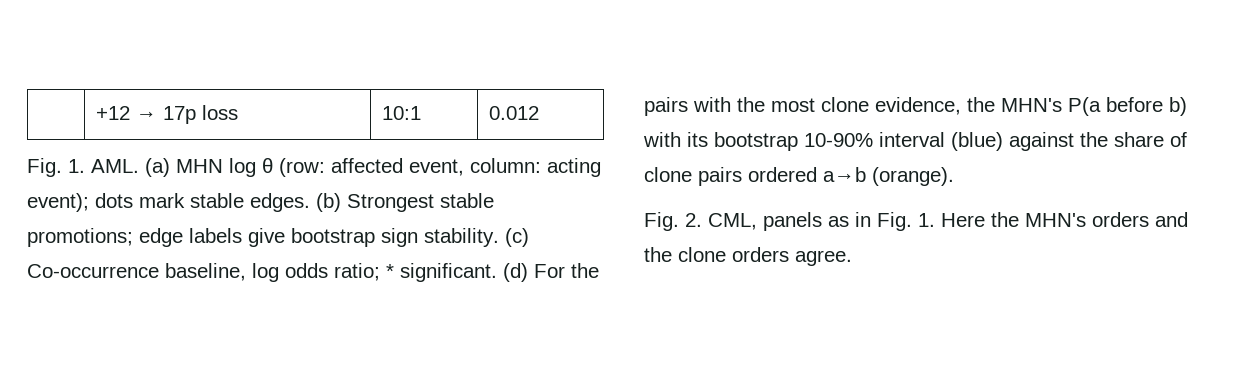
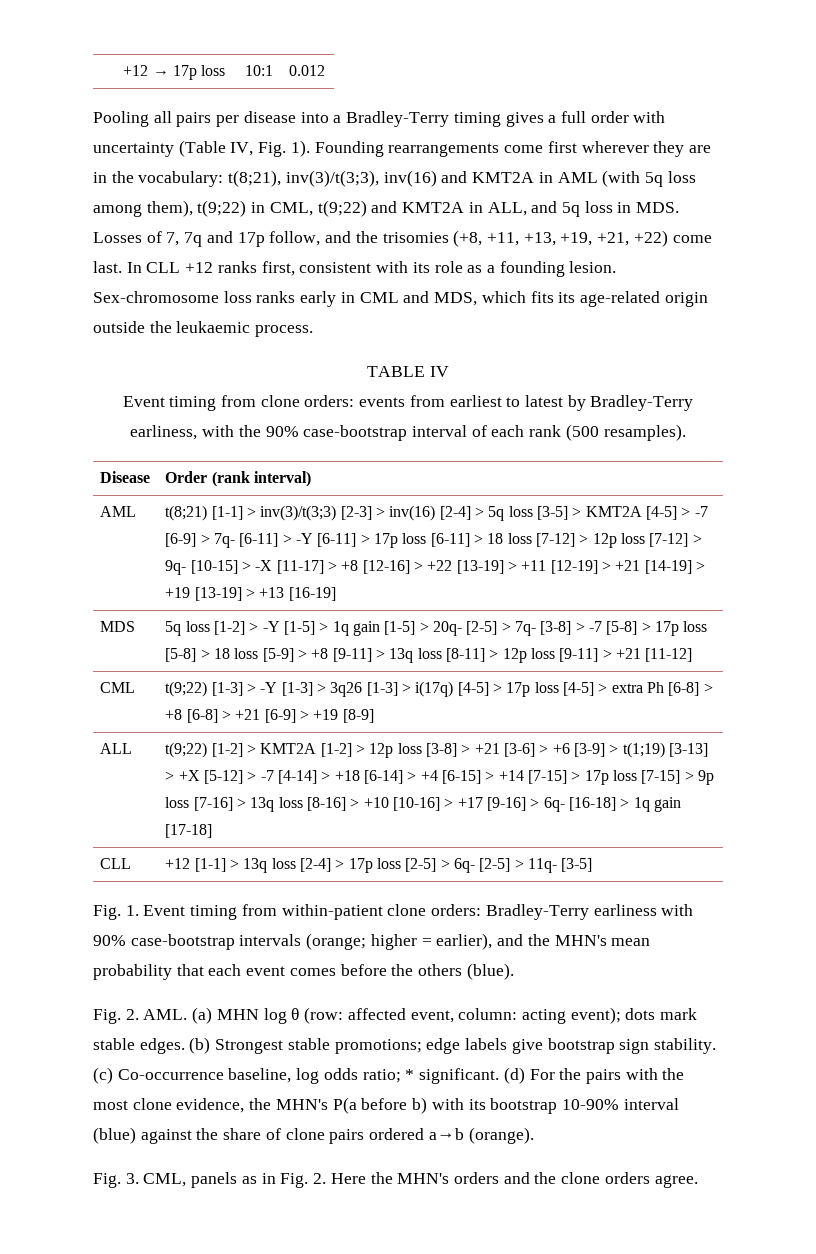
- Fig. 1. AML. (a) MHN log θ (row: affected event, column: acting event); dots mark stable edges.
+ Pooling all pairs per disease into a Bradley-Terry timing gives a full order with uncertainty (Table IV, Fig. 1). Founding rearrangements come first wherever they are in the vocabulary: t(8;21), inv(3)/t(3;3), inv(16) and KMT2A in AML (with 5q loss among them), t(9;22) in CML, t(9;22) and KMT2A in ALL, and 5q loss in MDS. Losses of 7, 7q and 17p follow, and the trisomies (+8, +11, +13, +19, +21, +22) come last. In CLL +12 ranks first, consistent with its role as a founding lesion. Sex-chromosome loss ranks early in CML and MDS, which fits its age-related origin outside the leukaemic process.
+ TABLE IV
+ Event timing from clone orders: events from earliest to latest by Bradley-Terry earliness, with the 90% case-bootstrap interval of each rank (500 resamples).
+ Disease | Order (rank interval)
+ AML | t(8;21) [1-1] > inv(3)/t(3;3) [2-3] > inv(16) [2-4] > 5q loss [3-5] > KMT2A [4-5] > -7 [6-9] > 7q- [6-11] > -Y [6-11] > 17p loss [6-11] > 18 loss [7-12] > 12p loss [7-12] > 9q- [10-15] > -X [11-17] > +8 [12-16] > +22 [13-19] > +11 [12-19] > +21 [14-19] > +19 [13-19] > +13 [16-19]
+ MDS | 5q loss [1-2] > -Y [1-5] > 1q gain [1-5] > 20q- [2-5] > 7q- [3-8] > -7 [5-8] > 17p loss [5-8] > 18 loss [5-9] > +8 [9-11] > 13q loss [8-11] > 12p loss [9-11] > +21 [11-12]
+ CML | t(9;22) [1-3] > -Y [1-3] > 3q26 [1-3] > i(17q) [4-5] > 17p loss [4-5] > extra Ph [6-8] > +8 [6-8] > +21 [6-9] > +19 [8-9]
+ ALL | t(9;22) [1-2] > KMT2A [1-2] > 12p loss [3-8] > +21 [3-6] > +6 [3-9] > t(1;19) [3-13] > +X [5-12] > -7 [4-14] > +18 [6-14] > +4 [6-15] > +14 [7-15] > 17p loss [7-15] > 9p loss [7-16] > 13q loss [8-16] > +10 [10-16] > +17 [9-16] > 6q- [16-18] > 1q gain [17-18]
+ CLL | +12 [1-1] > 13q loss [2-4] > 17p loss [2-5] > 6q- [2-5] > 11q- [3-5]
+ Fig. 1. Event timing from within-patient clone orders: Bradley-Terry earliness with 90% case-bootstrap intervals (orange; higher = earlier), and the MHN's mean probability that each event comes before the others (blue).
+ Fig. 2. AML. (a) MHN log θ (row: affected event, column: acting event); dots mark stable edges.
- Fig. 2. CML, panels as in Fig. 1. Here the MHN's orders and the clone orders agree.
+ Fig. 3. CML, panels as in Fig. 2. Here the MHN's orders and the clone orders agree.

